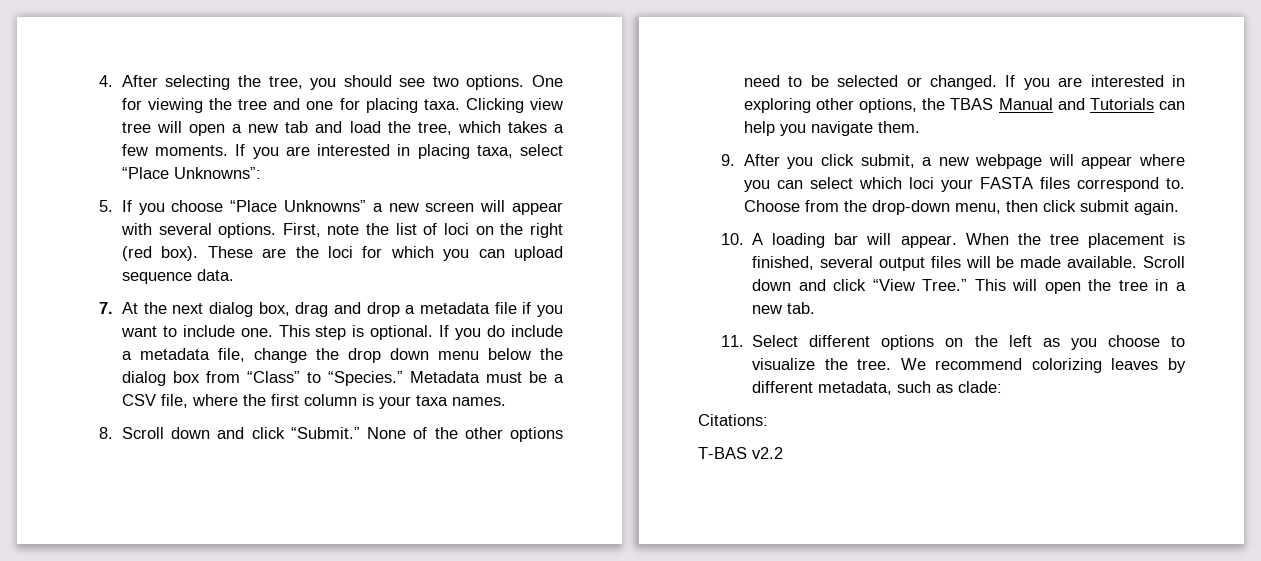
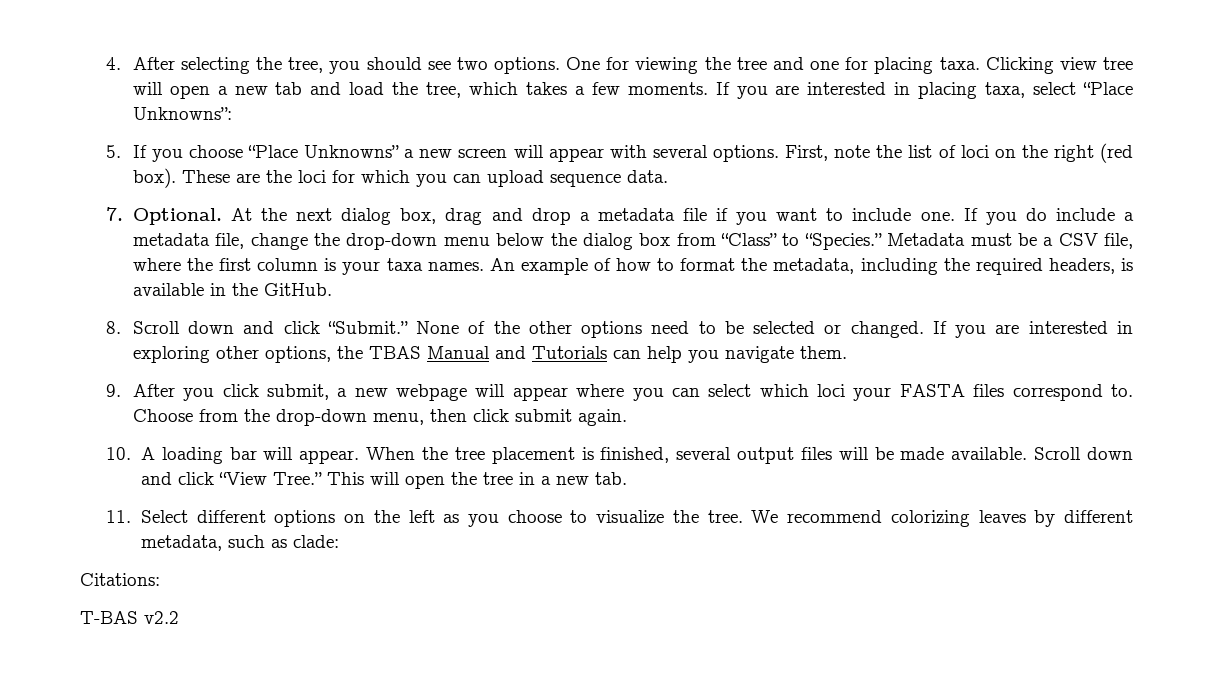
- 7. At the next dialog box, drag and drop a metadata file if you want to include one.
+ 7. Optional. At the next dialog box, drag and drop a metadata file if you want to include one.
- This step is optional.
- If you do include a metadata file, change the drop down menu below the dialog box from “Class” to “Species.”
+ If you do include a metadata file, change the drop-down menu below the dialog box from “Class” to “Species.”
+ An example of how to format the metadata, including the required headers, is available in the GitHub.

